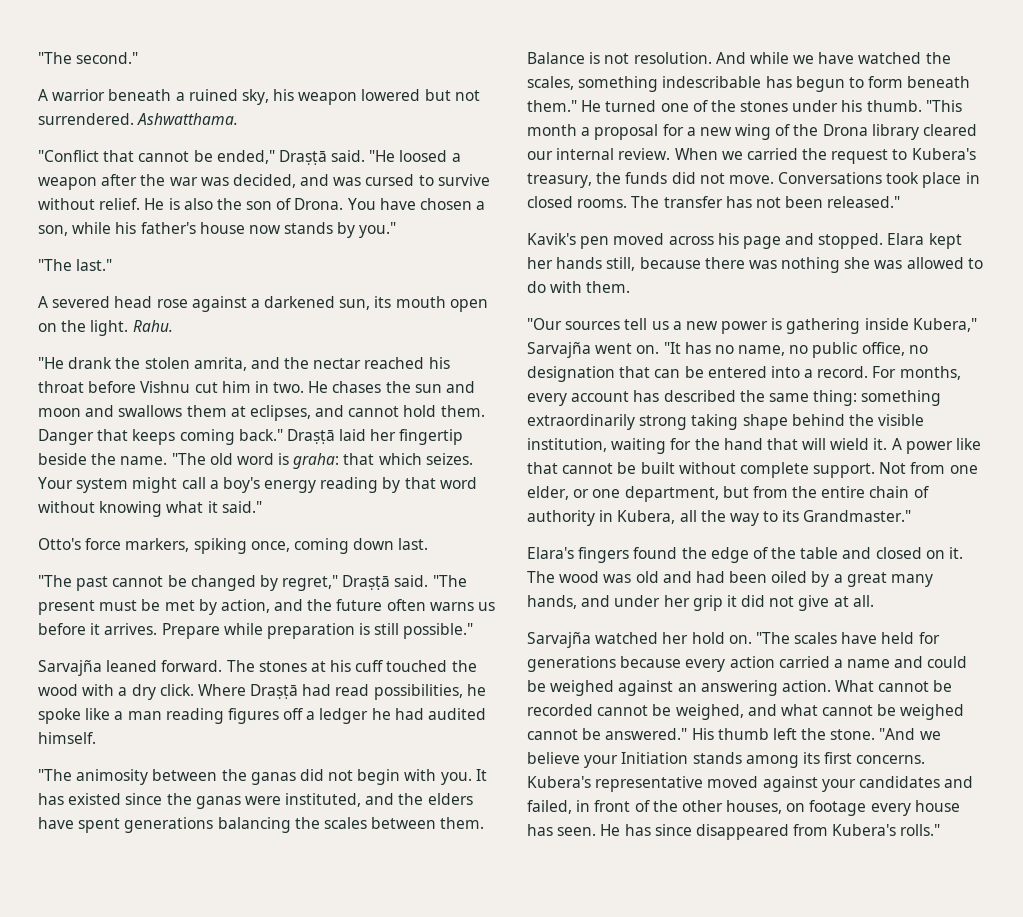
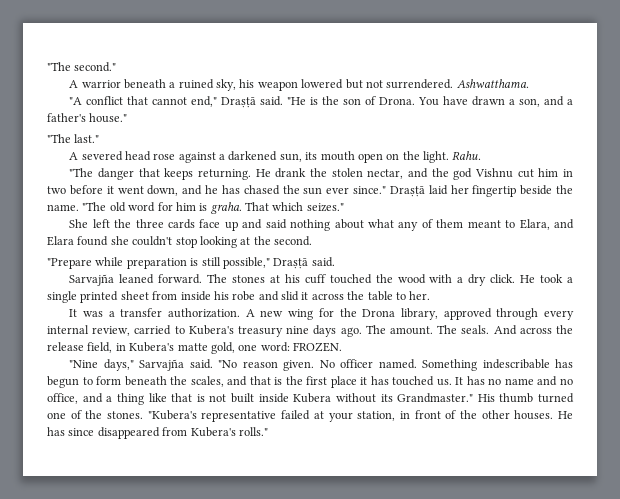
- "Conflict that cannot be ended," Draṣṭā said. "He loosed a weapon after the war was decided, and was cursed to survive without relief. He is also the son of Drona.
+ "A conflict that cannot end," Draṣṭā said. "He is the son of Drona.
- You have chosen a son, while his father's house now stands by you."
+ You have drawn a son, and a father's house."
- "He drank the stolen amrita, and the nectar reached his throat before Vishnu cut him in two. He chases the sun and moon and swallows them at eclipses, and cannot hold them. Danger that keeps coming back."
+ "The danger that keeps returning. He drank the stolen nectar, and the god Vishnu cut him in two before it went down, and he has chased the sun ever since."
- "The old word is graha: that which seizes. Your system might call a boy's energy reading by that word without knowing what it said."
- Otto's force markers, spiking once, coming down last.
- "The past cannot be changed by regret," Draṣṭā said. "The present must be met by action, and the future often warns us before it arrives. Prepare while preparation is still possible."
+ "The old word for him is graha. That which seizes."
+ She left the three cards face up and said nothing about what any of them meant to Elara, and Elara found she couldn't stop looking at the second.
+ "Prepare while preparation is still possible," Draṣṭā said.
- Where Draṣṭā had read possibilities, he spoke like a man reading figures off a ledger he had audited himself.
- "The animosity between the ganas did not begin with you. It has existed since the ganas were instituted, and the elders have spent generations balancing the scales between them. Balance is not resolution. And while we have watched the scales, something indescribable has begun to form beneath them." He turned one of the stones under his thumb. "This month a proposal for a new wing of the Drona library cleared our internal review. When we carried the request to Kubera's treasury, the funds did not move. Conversations took place in closed rooms. The transfer has not been released."
- Kavik's pen moved across his page and stopped. Elara kept her hands still, because there was nothing she was allowed to do with them.
- "Our sources tell us a new power is gathering inside Kubera," Sarvajña went on. "It has no name, no public office, no designation that can be entered into a record. For months, every account has described the same thing: something extraordinarily strong taking shape behind the visible institution, waiting for the hand that will wield it. A power like that cannot be built without complete support. Not from one elder, or one department, but from the entire chain of authority in Kubera, all the way to its Grandmaster."
- Elara's fingers found the edge of the table and closed on it. The wood was old and had been oiled by a great many hands, and under her grip it did not give at all.
- Sarvajña watched her hold on. "The scales have held for generations because every action carried a name and could be weighed against an answering action. What cannot be recorded cannot be weighed, and what cannot be weighed cannot be answered." His thumb left the stone. "And we believe your Initiation stands among its first concerns. Kubera's representative moved against your candidates and failed, in front of the other houses, on footage every house has seen.
+ He took a single printed sheet from inside his robe and slid it across the table to her.
+ It was a transfer authorization. A new wing for the Drona library, approved through every internal review, carried to Kubera's treasury nine days ago. The amount. The seals. And across the release field, in Kubera's matte gold, one word: FROZEN.
+ "Nine days," Sarvajña said. "No reason given. No officer named. Something indescribable has begun to form beneath the scales, and that is the first place it has touched us. It has no name and no office, and a thing like that is not built inside Kubera without its Grandmaster." His thumb turned one of the stones. "Kubera's representative failed at your station, in front of the other houses.

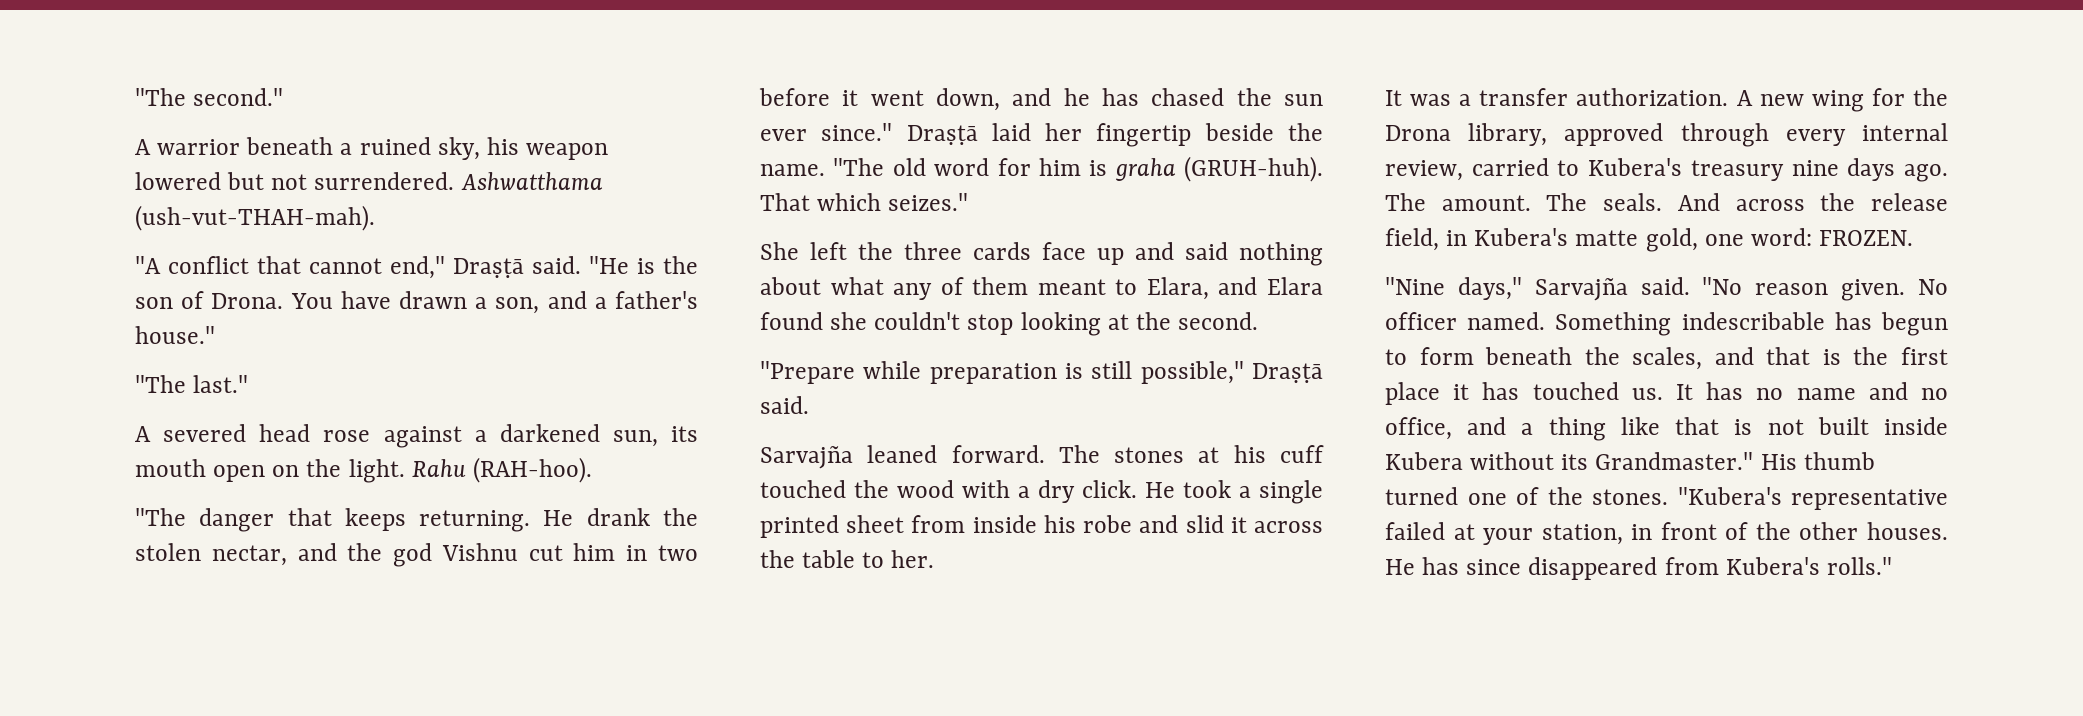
- Ashwatthama.
+ Ashwatthama (ush-vut-THAH-mah).
- Rahu.
+ Rahu (RAH-hoo).
- "The old word for him is graha.
+ "The old word for him is graha (GRUH-huh).

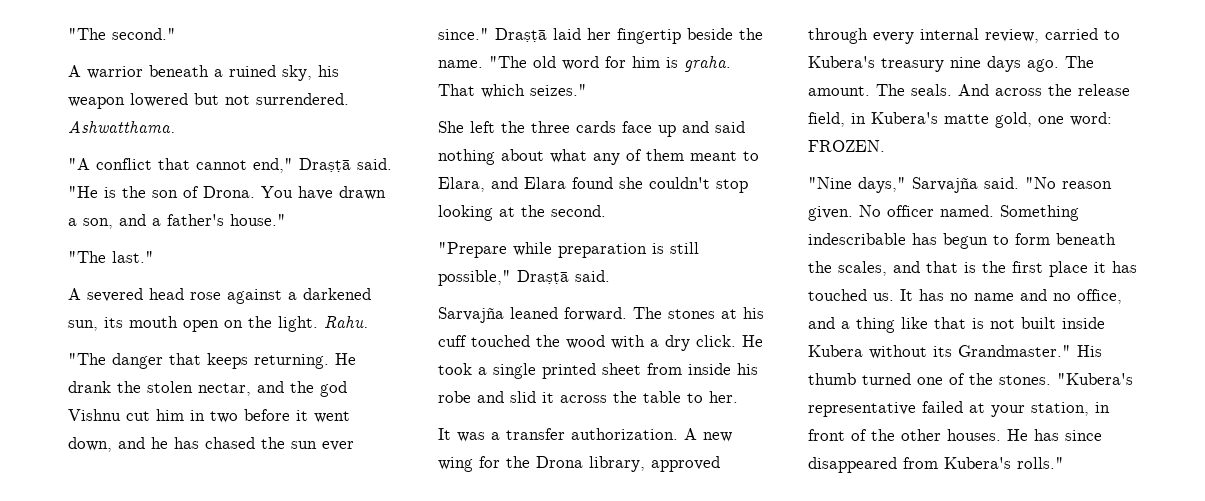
- Ashwatthama (ush-vut-THAH-mah).
+ Ashwatthama.
- Rahu (RAH-hoo).
+ Rahu.
- "The old word for him is graha (GRUH-huh).
+ "The old word for him is graha.

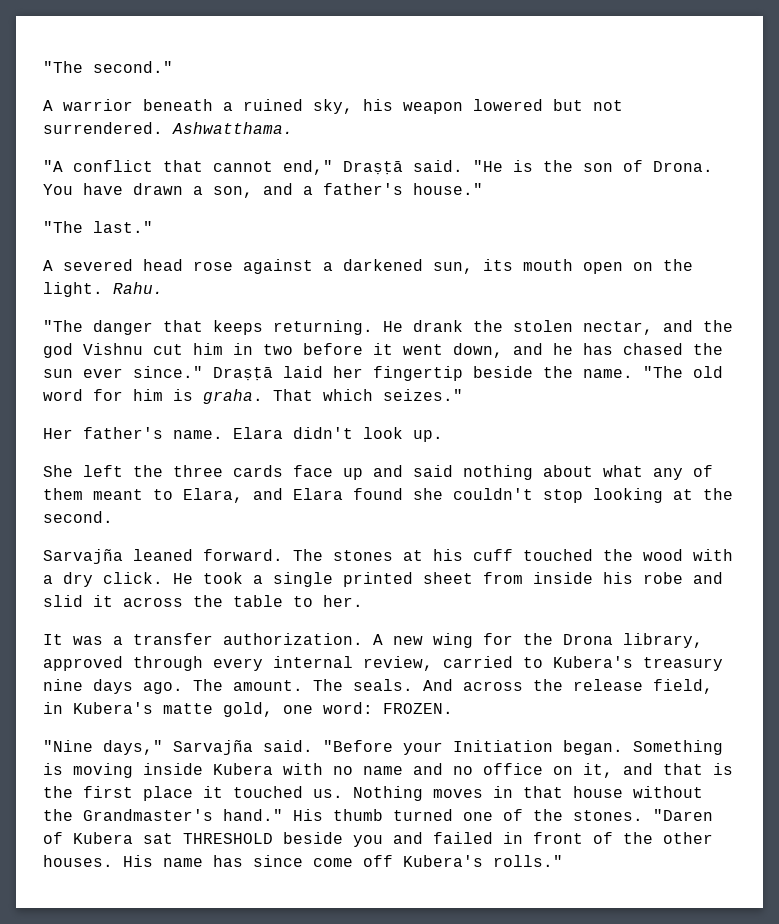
+ Her father's name. Elara didn't look up.
- "Prepare while preparation is still possible," Draṣṭā said.
- "No reason given. No officer named. Something indescribable has begun to form beneath the scales, and that is the first place it has touched us.
+ "Before your Initiation began. Something is moving inside Kubera with no name and no office on it, and that is the first place it touched us.
- It has no name and no office, and a thing like that is not built inside Kubera without its Grandmaster."
+ Nothing moves in that house without the Grandmaster's hand."
- "Kubera's representative failed at your station, in front of the other houses.
+ "Daren of Kubera sat THRESHOLD beside you and failed in front of the other houses.
- He has since disappeared from Kubera's rolls."
+ His name has since come off Kubera's rolls."

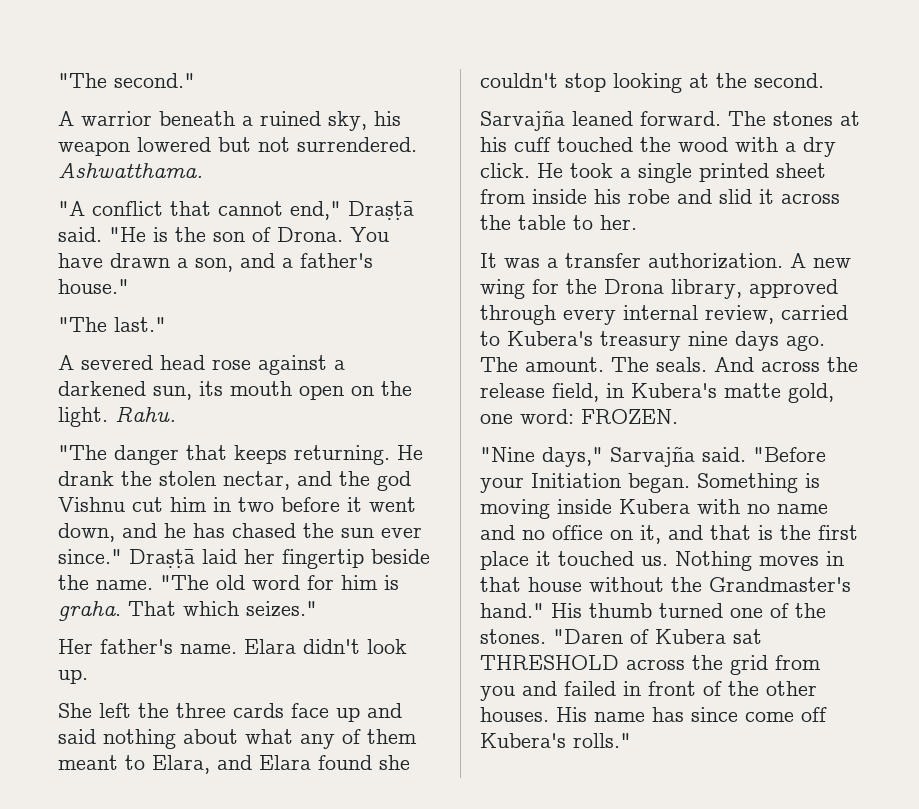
- "Daren of Kubera sat THRESHOLD beside you and failed in front of the other houses.
+ "Daren of Kubera sat THRESHOLD across the grid from you and failed in front of the other houses.

